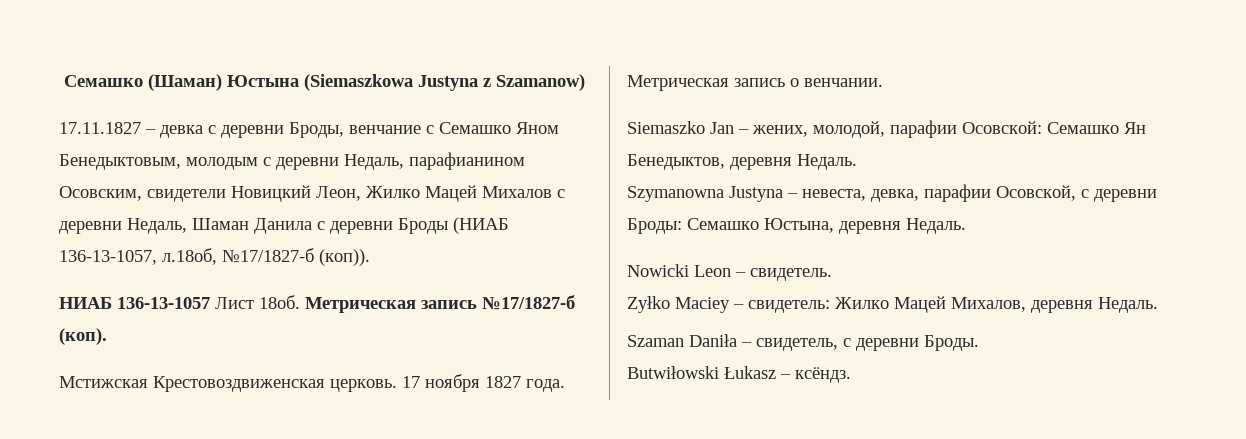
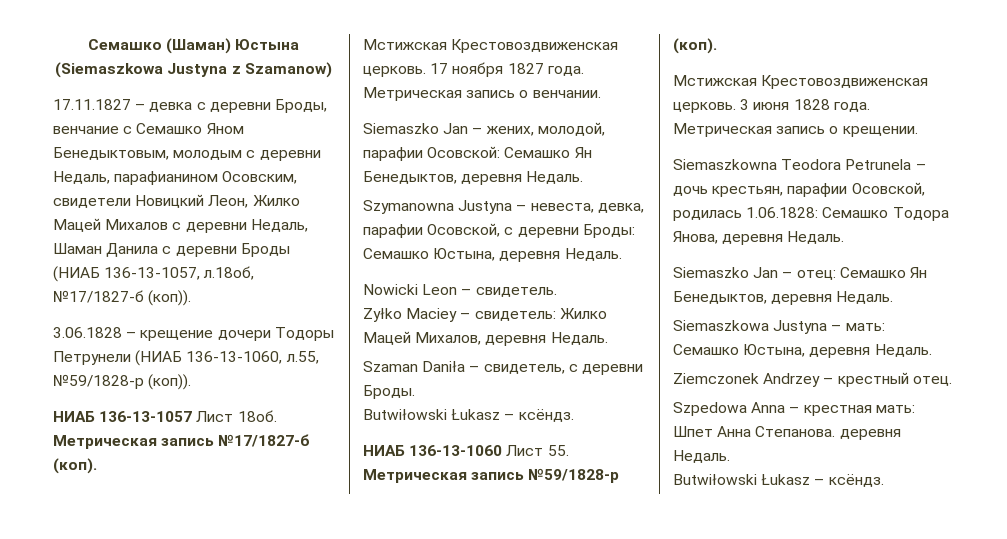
+ 3.06.1828 – крещение дочери Тодоры Петрунели (НИАБ 136-13-1060, л.55, №59/1828-р (коп)).
+ НИАБ 136-13-1060 Лист 55. Метрическая запись №59/1828-р (коп).
+ Мстижская Крестовоздвиженская церковь. 3 июня 1828 года. Метрическая запись о крещении.
+ Siemaszkowna Teodora Petrunela – дочь крестьян, парафии Осовской, родилась 1.06.1828: Семашко Тодора Янова, деревня Недаль.
+ Siemaszko Jan – отец: Семашко Ян Бенедыктов, деревня Недаль.
+ Siemaszkowa Justyna – мать: Семашко Юстына, деревня Недаль.
+ Ziemczonek Andrzey – крестный отец.
+ Szpedowa Anna – крестная мать: Шпет Анна Степанова. деревня Недаль.
+ Butwiłowski Łukasz – ксёндз.

